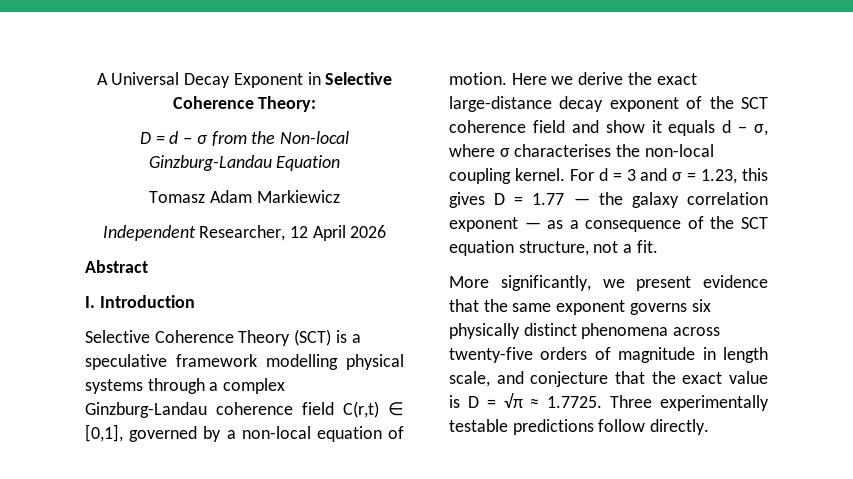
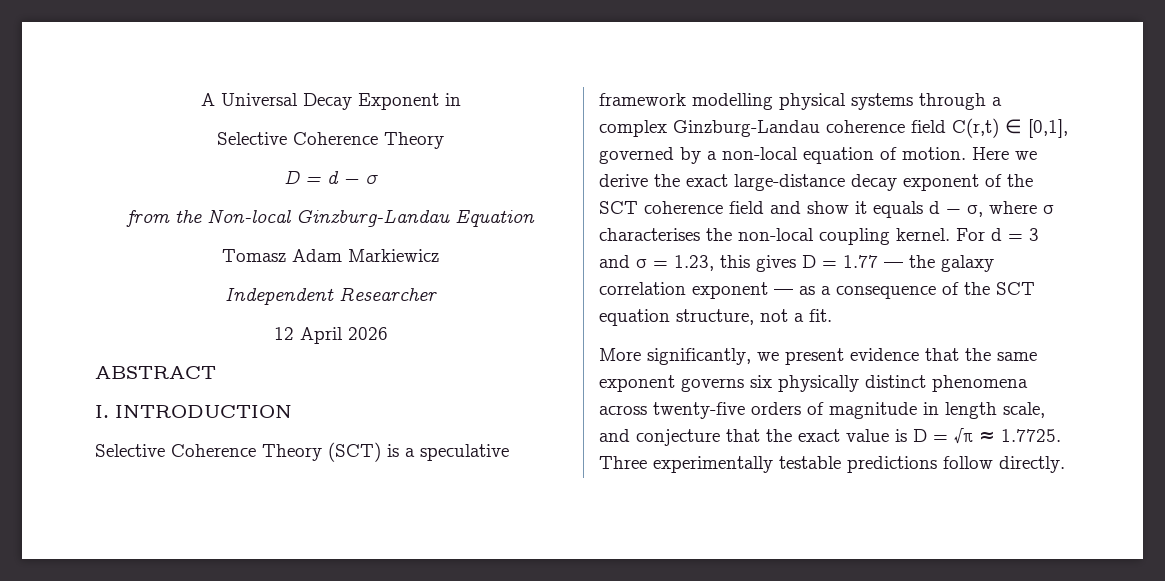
- A Universal Decay Exponent in Selective Coherence Theory:
+ A Universal Decay Exponent in
+ Selective Coherence Theory
- D = d − σ from the Non-local Ginzburg-Landau Equation
+ D = d − σ
+ from the Non-local Ginzburg-Landau Equation
- Independent Researcher, 12 April 2026
+ Independent Researcher
+ 12 April 2026
- Abstract
+ ABSTRACT
- I. Introduction
+ I. INTRODUCTION

